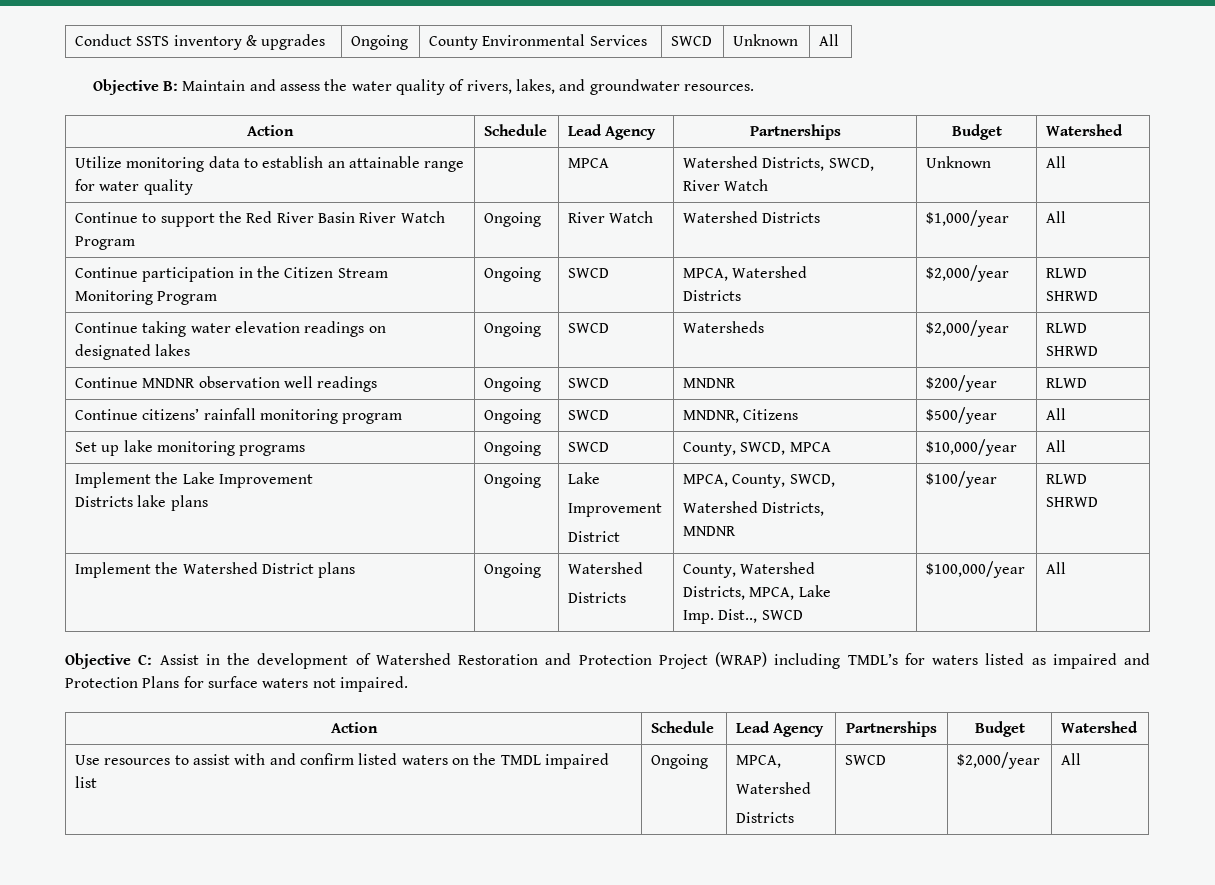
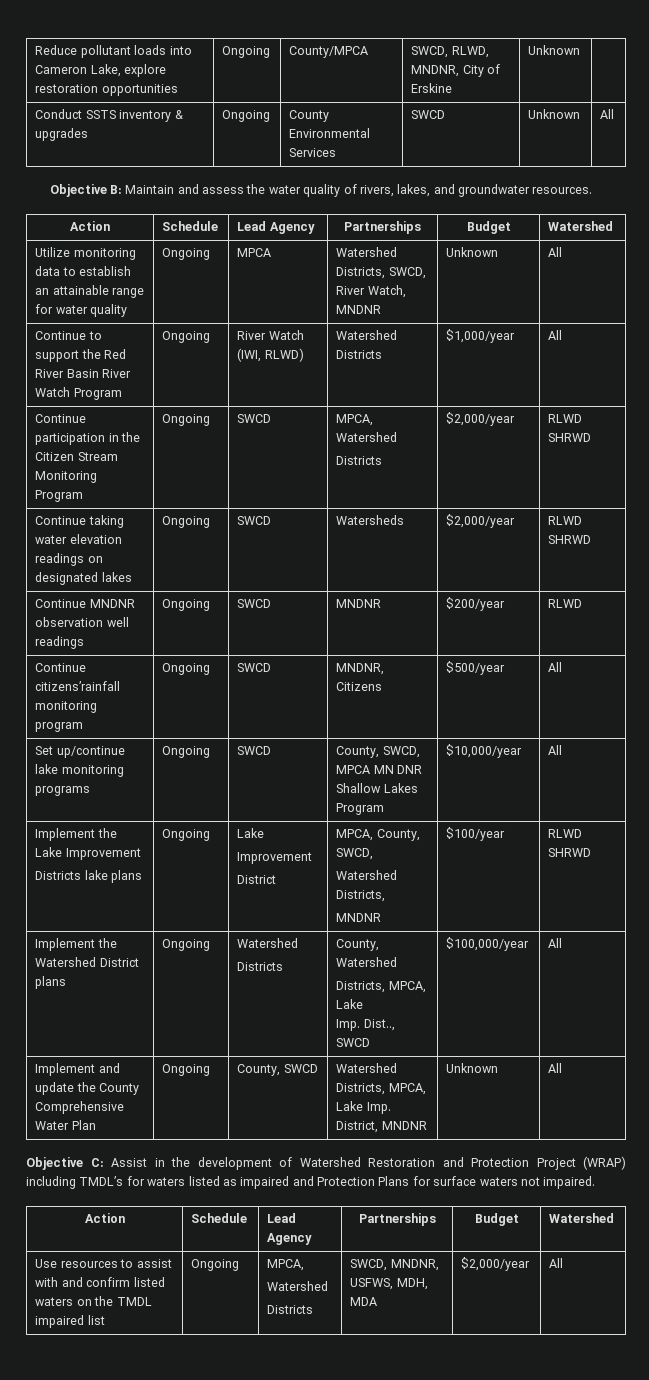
+ Reduce pollutant loads into Cameron Lake, explore restoration opportunities | Ongoing | County/MPCA | SWCD, RLWD, MNDNR, City of Erskine | Unknown |
- Utilize monitoring data to establish an attainable range for water quality | | MPCA | Watershed Districts, SWCD, River Watch | Unknown | All
+ Utilize monitoring data to establish an attainable range for water quality | Ongoing | MPCA | Watershed Districts, SWCD, River Watch, MNDNR | Unknown | All
- Continue to support the Red River Basin River Watch Program | Ongoing | River Watch | Watershed Districts | $1,000/year | All
+ Continue to support the Red River Basin River Watch Program | Ongoing | River Watch (IWI, RLWD) | Watershed Districts | $1,000/year | All
- Continue citizens’ rainfall monitoring program | Ongoing | SWCD | MNDNR, Citizens | $500/year | All
+ Continue citizens’rainfall monitoring program | Ongoing | SWCD | MNDNR, Citizens | $500/year | All
- Set up lake monitoring programs | Ongoing | SWCD | County, SWCD, MPCA | $10,000/year | All
+ Set up/continue lake monitoring programs | Ongoing | SWCD | County, SWCD, MPCA MN DNR Shallow Lakes Program | $10,000/year | All
+ Implement and update the County Comprehensive Water Plan | Ongoing | County, SWCD | Watershed Districts, MPCA, Lake Imp. District, MNDNR | Unknown | All
  Use resources to assist with and confirm listed waters on the TMDL impaired list | Ongoing | MPCA,
  Watershed
- Districts | SWCD | $2,000/year | All
+ Districts | SWCD, MNDNR, USFWS, MDH, MDA | $2,000/year | All

